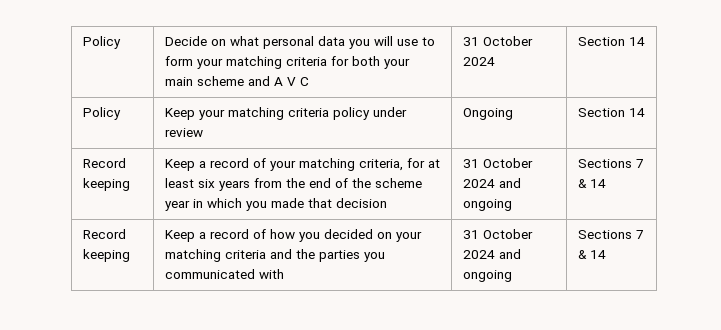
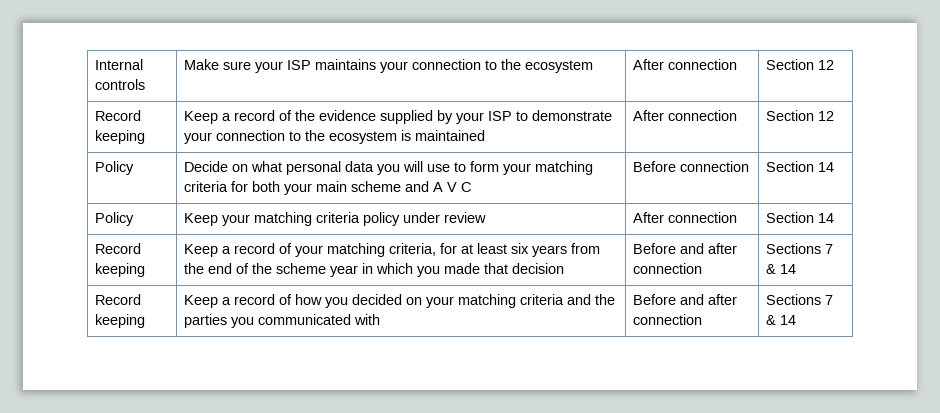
+ Internal controls | Make sure your ISP maintains your connection to the ecosystem | After connection | Section 12
+ Record keeping | Keep a record of the evidence supplied by your ISP to demonstrate your connection to the ecosystem is maintained | After connection | Section 12
- Policy | Decide on what personal data you will use to form your matching criteria for both your main scheme and A V C | 31 October 2024 | Section 14
+ Policy | Decide on what personal data you will use to form your matching criteria for both your main scheme and A V C | Before connection | Section 14
- Policy | Keep your matching criteria policy under review | Ongoing | Section 14
+ Policy | Keep your matching criteria policy under review | After connection | Section 14
- Record keeping | Keep a record of your matching criteria, for at least six years from the end of the scheme year in which you made that decision | 31 October 2024 and ongoing | Sections 7 & 14
+ Record keeping | Keep a record of your matching criteria, for at least six years from the end of the scheme year in which you made that decision | Before and after connection | Sections 7 & 14
- Record keeping | Keep a record of how you decided on your matching criteria and the parties you communicated with | 31 October 2024 and ongoing | Sections 7 & 14
+ Record keeping | Keep a record of how you decided on your matching criteria and the parties you communicated with | Before and after connection | Sections 7 & 14

